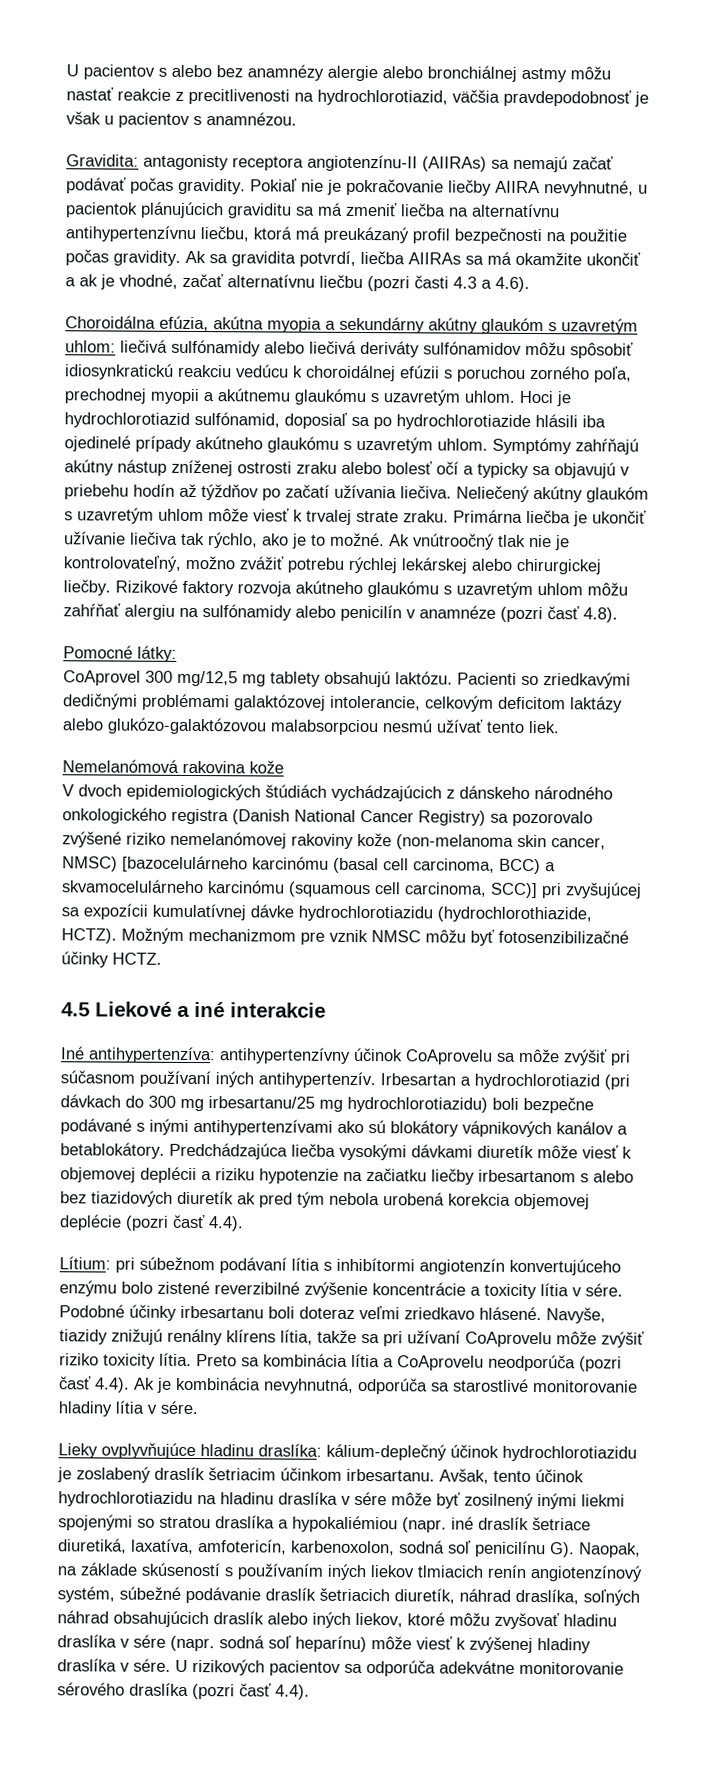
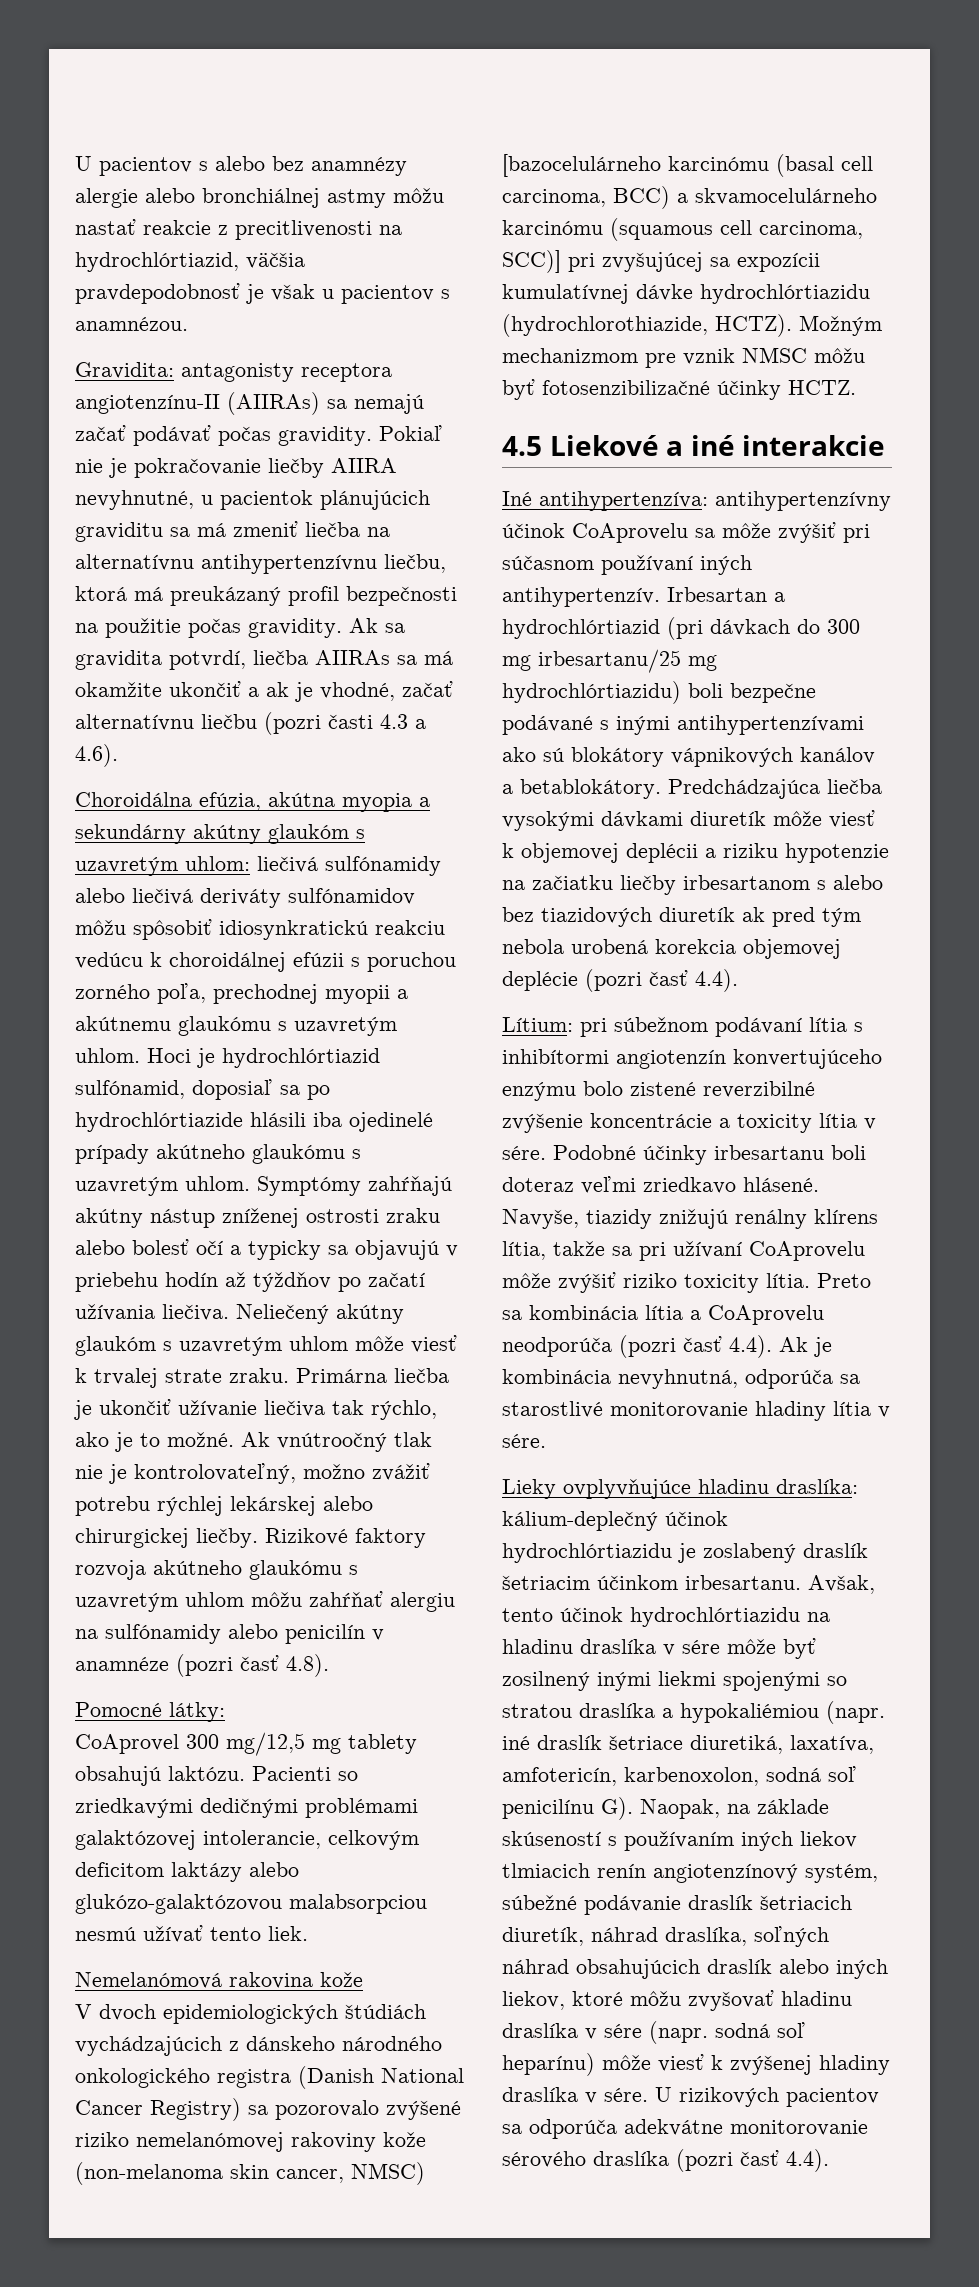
- U pacientov s alebo bez anamnézy alergie alebo bronchiálnej astmy môžu nastať reakcie z precitlivenosti na hydrochlorotiazid, väčšia pravdepodobnosť je však u pacientov s anamnézou.
+ U pacientov s alebo bez anamnézy alergie alebo bronchiálnej astmy môžu nastať reakcie z precitlivenosti na hydrochlórtiazid, väčšia pravdepodobnosť je však u pacientov s anamnézou.
- Hoci je hydrochlorotiazid sulfónamid, doposiaľ sa po hydrochlorotiazide hlásili iba ojedinelé prípady akútneho glaukómu s uzavretým uhlom.
+ Hoci je hydrochlórtiazid sulfónamid, doposiaľ sa po hydrochlórtiazide hlásili iba ojedinelé prípady akútneho glaukómu s uzavretým uhlom.
- V dvoch epidemiologických štúdiách vychádzajúcich z dánskeho národného onkologického registra (Danish National Cancer Registry) sa pozorovalo zvýšené riziko nemelanómovej rakoviny kože (non-melanoma skin cancer, NMSC) [bazocelulárneho karcinómu (basal cell carcinoma, BCC) a skvamocelulárneho karcinómu (squamous cell carcinoma, SCC)] pri zvyšujúcej sa expozícii kumulatívnej dávke hydrochlorotiazidu (hydrochlorothiazide, HCTZ).
+ V dvoch epidemiologických štúdiách vychádzajúcich z dánskeho národného onkologického registra (Danish National Cancer Registry) sa pozorovalo zvýšené riziko nemelanómovej rakoviny kože (non-melanoma skin cancer, NMSC) [bazocelulárneho karcinómu (basal cell carcinoma, BCC) a skvamocelulárneho karcinómu (squamous cell carcinoma, SCC)] pri zvyšujúcej sa expozícii kumulatívnej dávke hydrochlórtiazidu (hydrochlorothiazide, HCTZ).
- Irbesartan a hydrochlorotiazid (pri dávkach do 300 mg irbesartanu/25 mg hydrochlorotiazidu) boli bezpečne podávané s inými antihypertenzívami ako sú blokátory vápnikových kanálov a betablokátory.
+ Irbesartan a hydrochlórtiazid (pri dávkach do 300 mg irbesartanu/25 mg hydrochlórtiazidu) boli bezpečne podávané s inými antihypertenzívami ako sú blokátory vápnikových kanálov a betablokátory.
- Lieky ovplyvňujúce hladinu draslíka: kálium-deplečný účinok hydrochlorotiazidu je zoslabený draslík šetriacim účinkom irbesartanu.
+ Lieky ovplyvňujúce hladinu draslíka: kálium-deplečný účinok hydrochlórtiazidu je zoslabený draslík šetriacim účinkom irbesartanu.
- Avšak, tento účinok hydrochlorotiazidu na hladinu draslíka v sére môže byť zosilnený inými liekmi spojenými so stratou draslíka a hypokaliémiou (napr. iné draslík šetriace diuretiká, laxatíva, amfotericín, karbenoxolon, sodná soľ penicilínu G). Naopak, na základe skúseností s používaním iných liekov tlmiacich renín angiotenzínový systém, súbežné podávanie draslík šetriacich diuretík, náhrad draslíka, soľných náhrad obsahujúcich draslík alebo iných liekov, ktoré môžu zvyšovať hladinu draslíka v sére (napr. sodná soľ heparínu) môže viesť k zvýšenej hladiny draslíka v sére.
+ Avšak, tento účinok hydrochlórtiazidu na hladinu draslíka v sére môže byť zosilnený inými liekmi spojenými so stratou draslíka a hypokaliémiou (napr. iné draslík šetriace diuretiká, laxatíva, amfotericín, karbenoxolon, sodná soľ penicilínu G). Naopak, na základe skúseností s používaním iných liekov tlmiacich renín angiotenzínový systém, súbežné podávanie draslík šetriacich diuretík, náhrad draslíka, soľných náhrad obsahujúcich draslík alebo iných liekov, ktoré môžu zvyšovať hladinu draslíka v sére (napr. sodná soľ heparínu) môže viesť k zvýšenej hladiny draslíka v sére.

